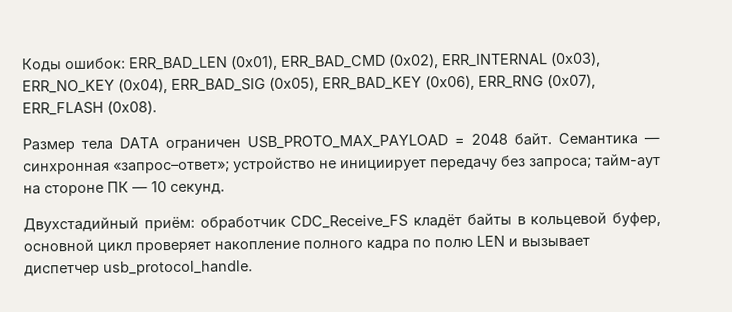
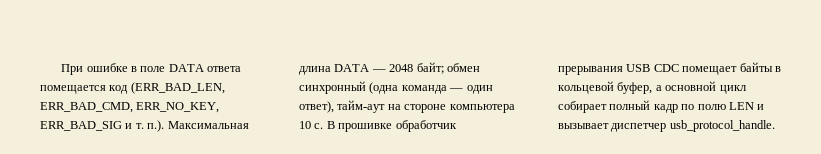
- Коды ошибок: ERR_BAD_LEN (0x01), ERR_BAD_CMD (0x02), ERR_INTERNAL (0x03), ERR_NO_KEY (0x04), ERR_BAD_SIG (0x05), ERR_BAD_KEY (0x06), ERR_RNG (0x07), ERR_FLASH (0x08).
- Размер тела DATA ограничен USB_PROTO_MAX_PAYLOAD = 2048 байт. Семантика — синхронная «запрос–ответ»; устройство не инициирует передачу без запроса; тайм-аут на стороне ПК — 10 секунд.
- Двухстадийный приём: обработчик CDC_Receive_FS кладёт байты в кольцевой буфер, основной цикл проверяет накопление полного кадра по полю LEN и вызывает диспетчер usb_protocol_handle.
+ При ошибке в поле DATA ответа помещается код (ERR_BAD_LEN, ERR_BAD_CMD, ERR_NO_KEY, ERR_BAD_SIG и т. п.). Максимальная длина DATA — 2048 байт; обмен синхронный (одна команда — один ответ), тайм-аут на стороне компьютера 10 с. В прошивке обработчик прерывания USB CDC помещает байты в кольцевой буфер, а основной цикл собирает полный кадр по полю LEN и вызывает диспетчер usb_protocol_handle.

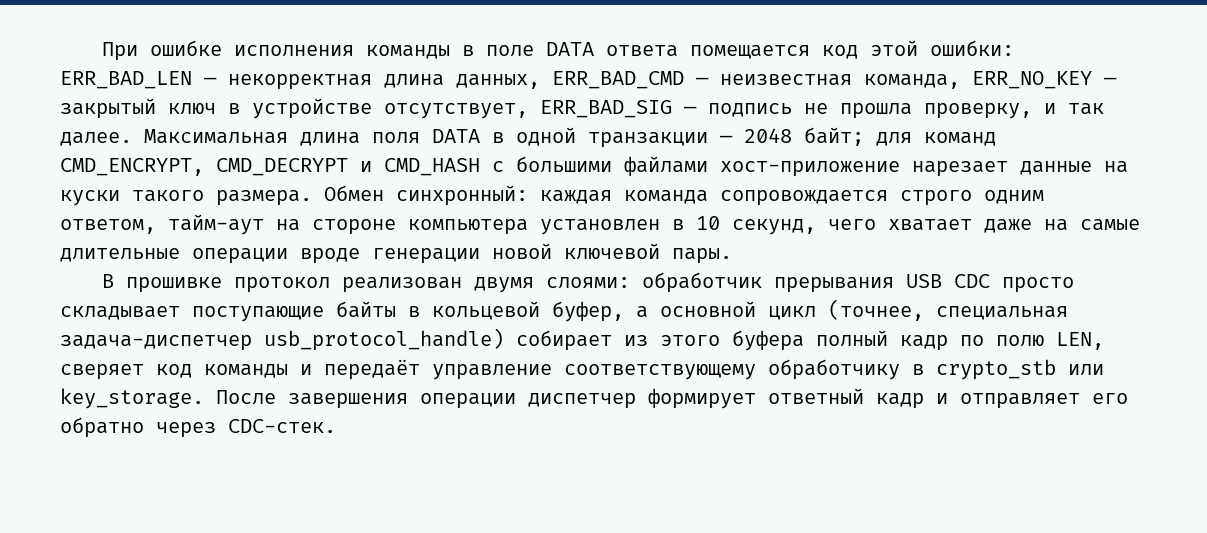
- При ошибке в поле DATA ответа помещается код (ERR_BAD_LEN, ERR_BAD_CMD, ERR_NO_KEY, ERR_BAD_SIG и т. п.). Максимальная длина DATA — 2048 байт; обмен синхронный (одна команда — один ответ), тайм-аут на стороне компьютера 10 с. В прошивке обработчик прерывания USB CDC помещает байты в кольцевой буфер, а основной цикл собирает полный кадр по полю LEN и вызывает диспетчер usb_protocol_handle.
+ При ошибке исполнения команды в поле DATA ответа помещается код этой ошибки: ERR_BAD_LEN — некорректная длина данных, ERR_BAD_CMD — неизвестная команда, ERR_NO_KEY — закрытый ключ в устройстве отсутствует, ERR_BAD_SIG — подпись не прошла проверку, и так далее. Максимальная длина поля DATA в одной транзакции — 2048 байт; для команд CMD_ENCRYPT, CMD_DECRYPT и CMD_HASH с большими файлами хост-приложение нарезает данные на куски такого размера. Обмен синхронный: каждая команда сопровождается строго одним ответом, тайм-аут на стороне компьютера установлен в 10 секунд, чего хватает даже на самые длительные операции вроде генерации новой ключевой пары.
+ В прошивке протокол реализован двумя слоями: обработчик прерывания USB CDC просто складывает поступающие байты в кольцевой буфер, а основной цикл (точнее, специальная задача-диспетчер usb_protocol_handle) собирает из этого буфера полный кадр по полю LEN, сверяет код команды и передаёт управление соответствующему обработчику в crypto_stb или key_storage. После завершения операции диспетчер формирует ответный кадр и отправляет его обратно через CDC-стек.

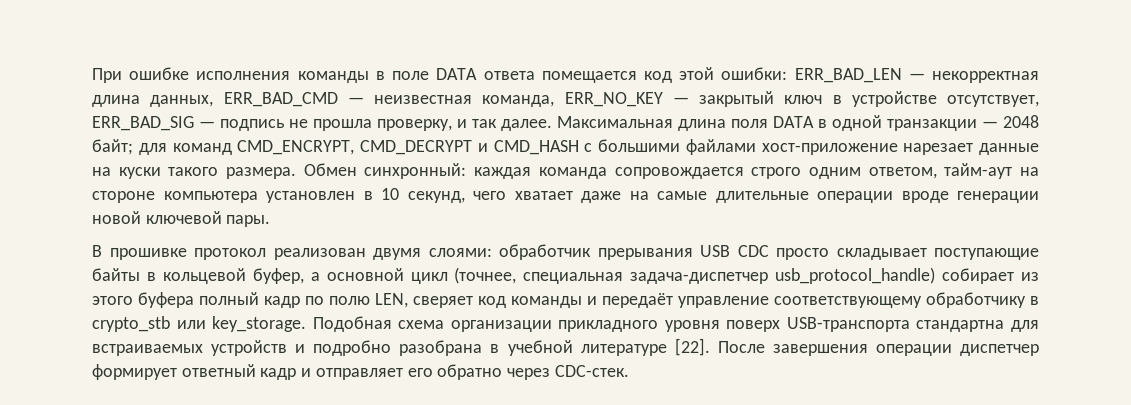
+ Подобная схема организации прикладного уровня поверх USB-транспорта стандартна для встраиваемых устройств и подробно разобрана в учебной литературе [22].

